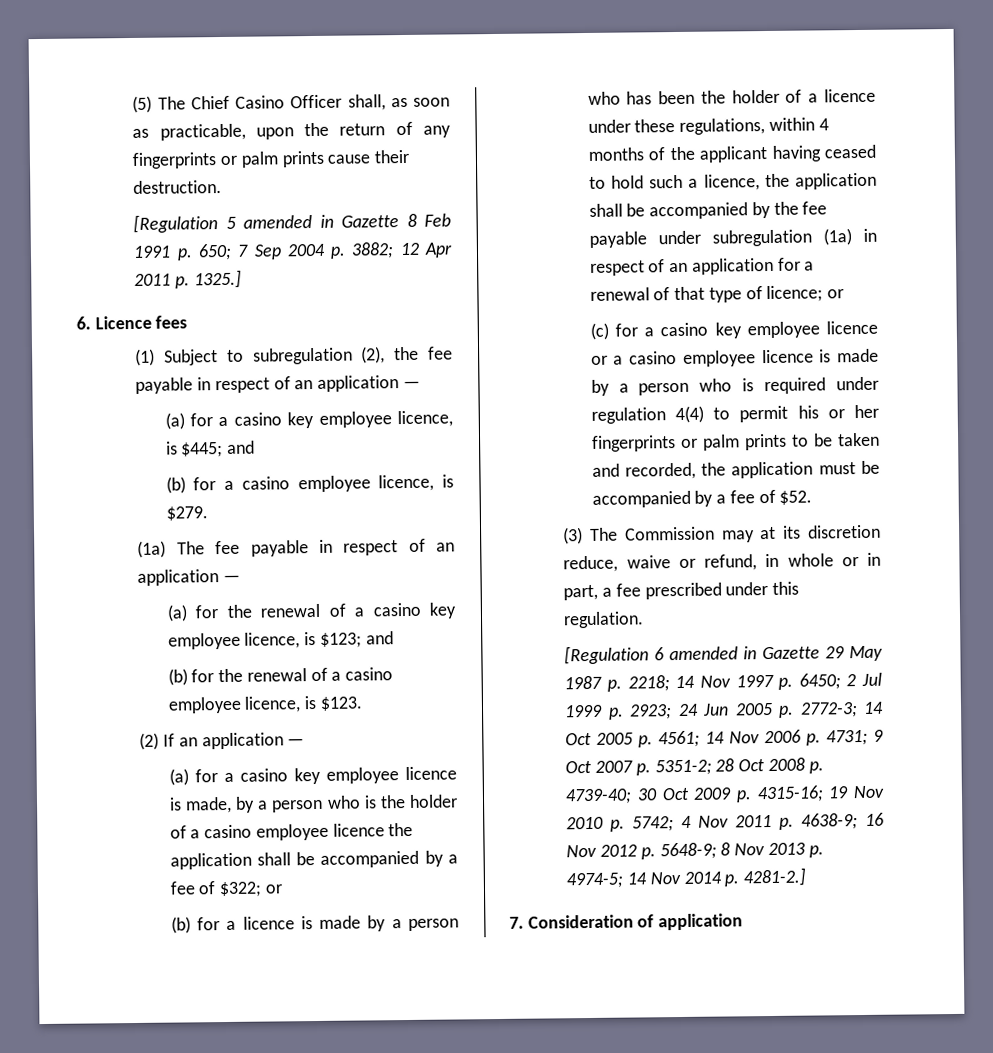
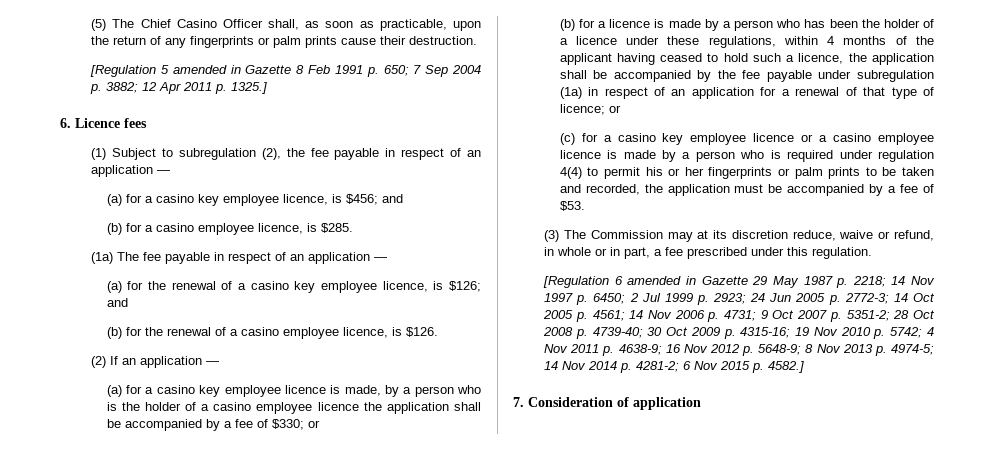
- (a) for a casino key employee licence, is $445; and
+ (a) for a casino key employee licence, is $456; and
- (b) for a casino employee licence, is $279.
+ (b) for a casino employee licence, is $285.
- (a) for the renewal of a casino key employee licence, is $123; and
+ (a) for the renewal of a casino key employee licence, is $126; and
- (b) for the renewal of a casino employee licence, is $123.
+ (b) for the renewal of a casino employee licence, is $126.
- (a) for a casino key employee licence is made, by a person who is the holder of a casino employee licence the application shall be accompanied by a fee of $322; or
+ (a) for a casino key employee licence is made, by a person who is the holder of a casino employee licence the application shall be accompanied by a fee of $330; or
- (c) for a casino key employee licence or a casino employee licence is made by a person who is required under regulation 4(4) to permit his or her fingerprints or palm prints to be taken and recorded, the application must be accompanied by a fee of $52.
+ (c) for a casino key employee licence or a casino employee licence is made by a person who is required under regulation 4(4) to permit his or her fingerprints or palm prints to be taken and recorded, the application must be accompanied by a fee of $53.
- 14 Nov 2014 p. 4281-2.]
+ 14 Nov 2014 p. 4281-2; 6 Nov 2015 p. 4582.]

